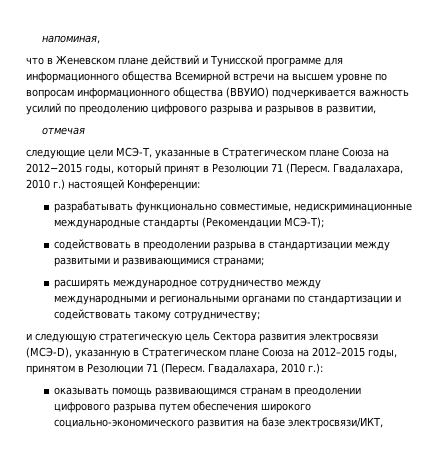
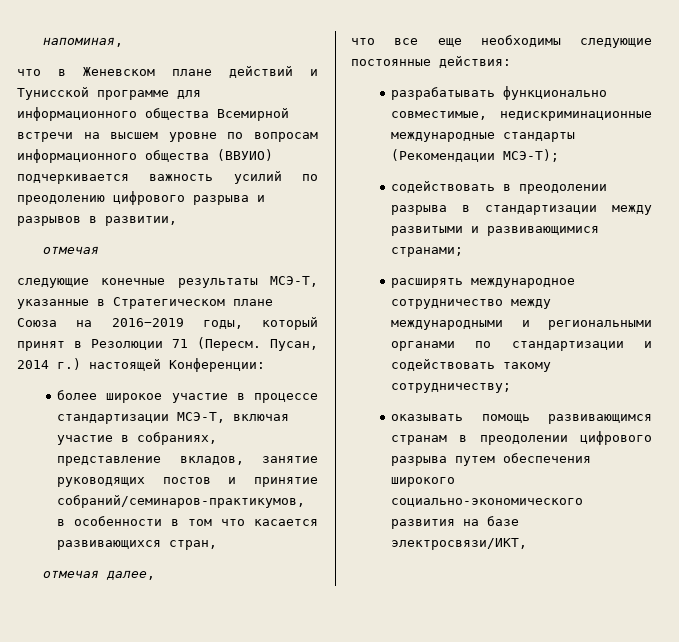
- следующие цели МСЭ-Т, указанные в Стратегическом плане Союза на 2012−2015 годы, который принят в Резолюции 71 (Пересм.
+ следующие конечные результаты МСЭ-Т, указанные в Стратегическом плане Союза на 2016−2019 годы, который принят в Резолюции 71 (Пересм.
- Гвадалахара, 2010 г.) настоящей Конференции:
+ Пусан, 2014 г.) настоящей Конференции:
+ более широкое участие в процессе стандартизации МСЭ-Т, включая участие в собраниях, представление вкладов, занятие руководящих постов и принятие собраний/семинаров-практикумов, в особенности в том что касается развивающихся стран,
+ отмечая далее,
+ что все еще необходимы следующие постоянные действия:
- и следующую стратегическую цель Сектора развития электросвязи (МСЭ-D), указанную в Стратегическом плане Союза на 2012–2015 годы, принятом в Резолюции 71 (Пересм. Гвадалахара, 2010 г.):

